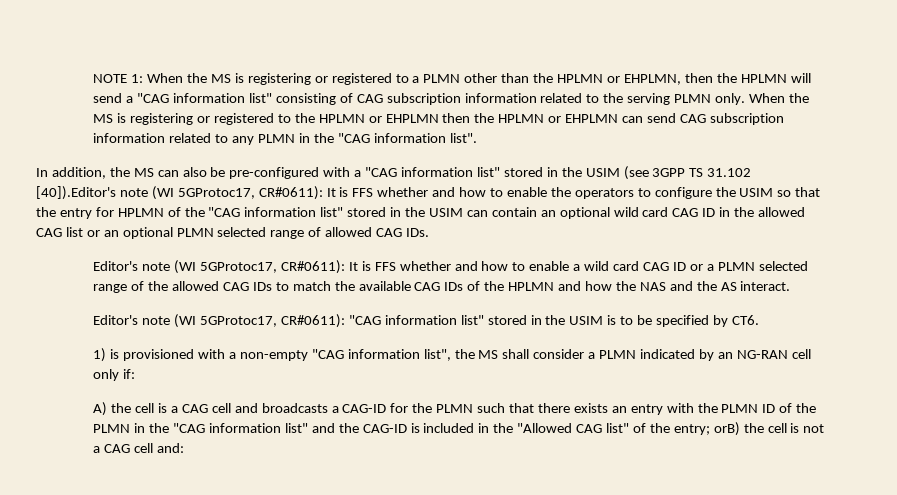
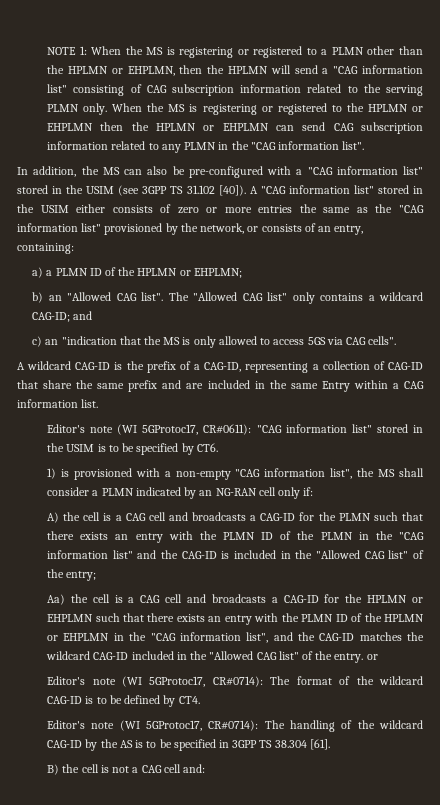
- In addition, the MS can also be pre-configured with a "CAG information list" stored in the USIM (see 3GPP TS 31.102 [40]).Editor's note (WI 5GProtoc17, CR#0611): It is FFS whether and how to enable the operators to configure the USIM so that the entry for HPLMN of the "CAG information list" stored in the USIM can contain an optional wild card CAG ID in the allowed CAG list or an optional PLMN selected range of allowed CAG IDs.
- Editor's note (WI 5GProtoc17, CR#0611): It is FFS whether and how to enable a wild card CAG ID or a PLMN selected range of the allowed CAG IDs to match the available CAG IDs of the HPLMN and how the NAS and the AS interact.
+ In addition, the MS can also be pre-configured with a "CAG information list" stored in the USIM (see 3GPP TS 31.102 [40]). A "CAG information list" stored in the USIM either consists of zero or more entries the same as the "CAG information list" provisioned by the network, or consists of an entry, containing:
+ a) a PLMN ID of the HPLMN or EHPLMN;
+ b) an "Allowed CAG list". The "Allowed CAG list" only contains a wildcard CAG-ID; and
+ c) an "indication that the MS is only allowed to access 5GS via CAG cells".
+ A wildcard CAG-ID is the prefix of a CAG-ID, representing a collection of CAG-ID that share the same prefix and are included in the same Entry within a CAG information list.
- A) the cell is a CAG cell and broadcasts a CAG-ID for the PLMN such that there exists an entry with the PLMN ID of the PLMN in the "CAG information list" and the CAG-ID is included in the "Allowed CAG list" of the entry; orB) the cell is not a CAG cell and:
+ A) the cell is a CAG cell and broadcasts a CAG-ID for the PLMN such that there exists an entry with the PLMN ID of the PLMN in the "CAG information list" and the CAG-ID is included in the "Allowed CAG list" of the entry;
+ Aa) the cell is a CAG cell and broadcasts a CAG-ID for the HPLMN or EHPLMN such that there exists an entry with the PLMN ID of the HPLMN or EHPLMN in the "CAG information list", and the CAG-ID matches the wildcard CAG-ID included in the "Allowed CAG list" of the entry. or
+ Editor's note (WI 5GProtoc17, CR#0714): The format of the wildcard CAG-ID is to be defined by CT4.
+ Editor's note (WI 5GProtoc17, CR#0714): The handling of the wildcard CAG-ID by the AS is to be specified in 3GPP TS 38.304 [61].
+ B) the cell is not a CAG cell and:

